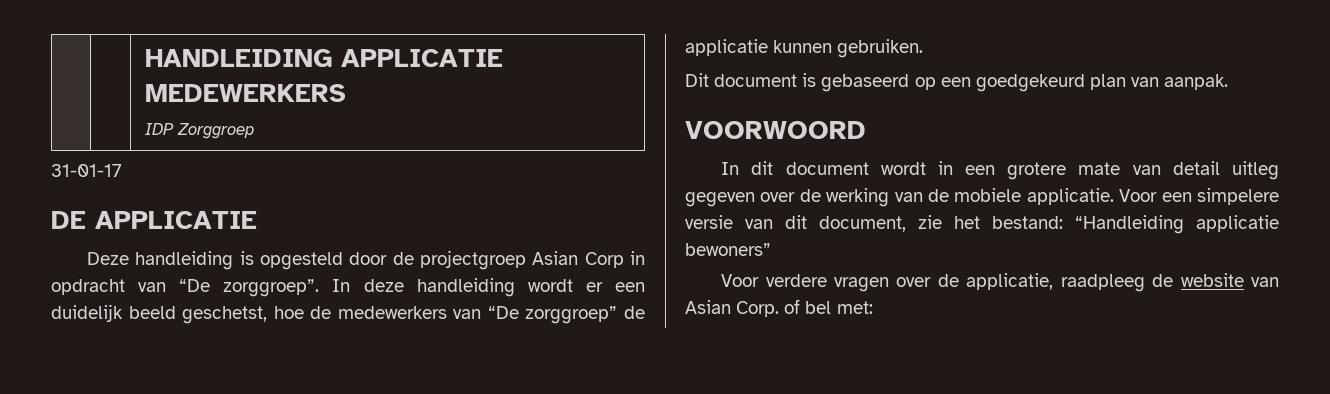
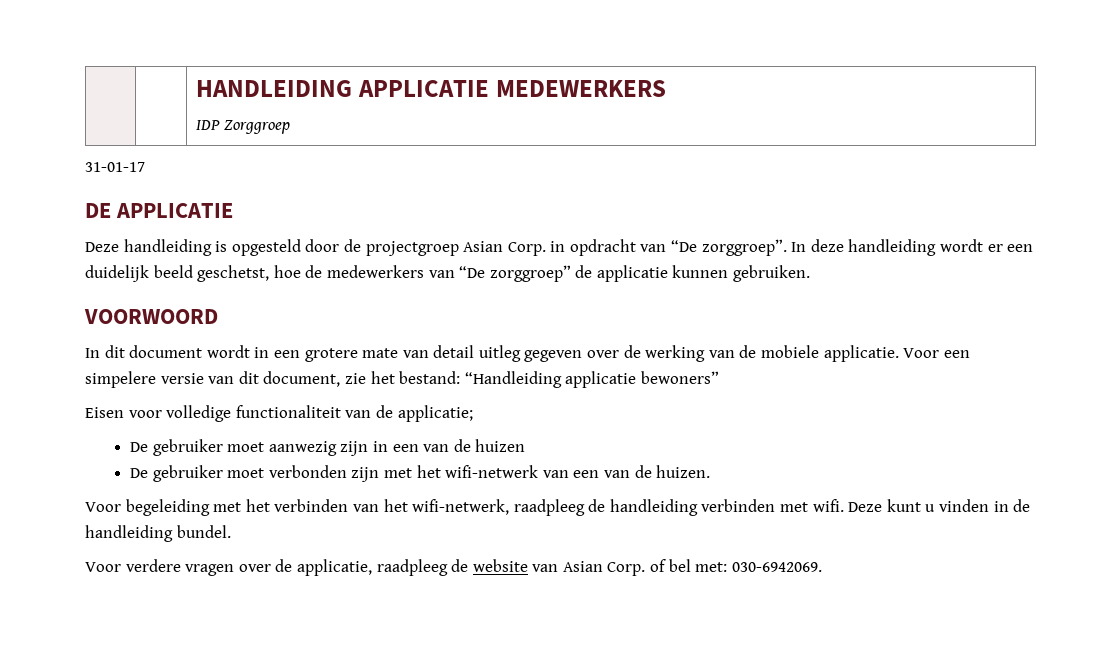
- Deze handleiding is opgesteld door de projectgroep Asian Corp in opdracht van “De zorggroep”.
+ Deze handleiding is opgesteld door de projectgroep Asian Corp. in opdracht van “De zorggroep”.
- Dit document is gebaseerd op een goedgekeurd plan van aanpak.
+ Eisen voor volledige functionaliteit van de applicatie;
+ De gebruiker moet aanwezig zijn in een van de huizen
+ De gebruiker moet verbonden zijn met het wifi-netwerk van een van de huizen.
+ Voor begeleiding met het verbinden van het wifi-netwerk, raadpleeg de handleiding verbinden met wifi. Deze kunt u vinden in de handleiding bundel.
- Voor verdere vragen over de applicatie, raadpleeg de website van Asian Corp. of bel met:
+ Voor verdere vragen over de applicatie, raadpleeg de website van Asian Corp. of bel met: 030-6942069.

